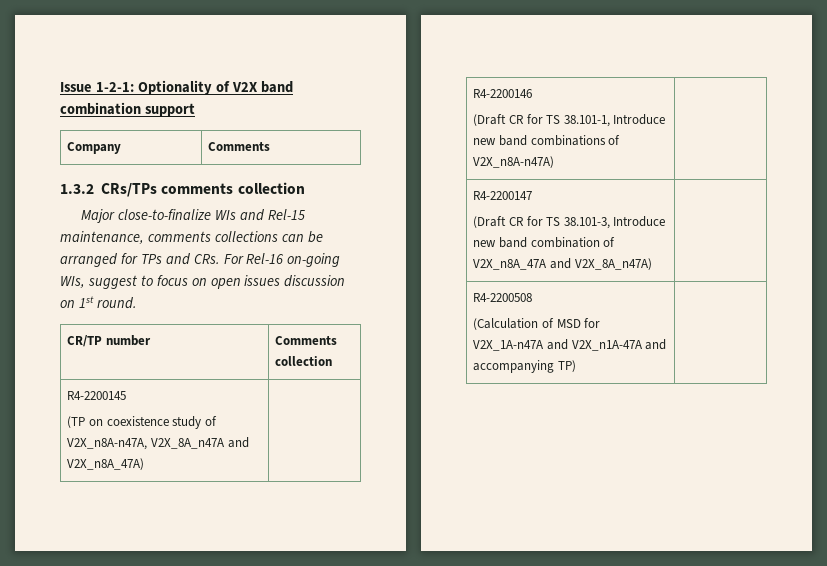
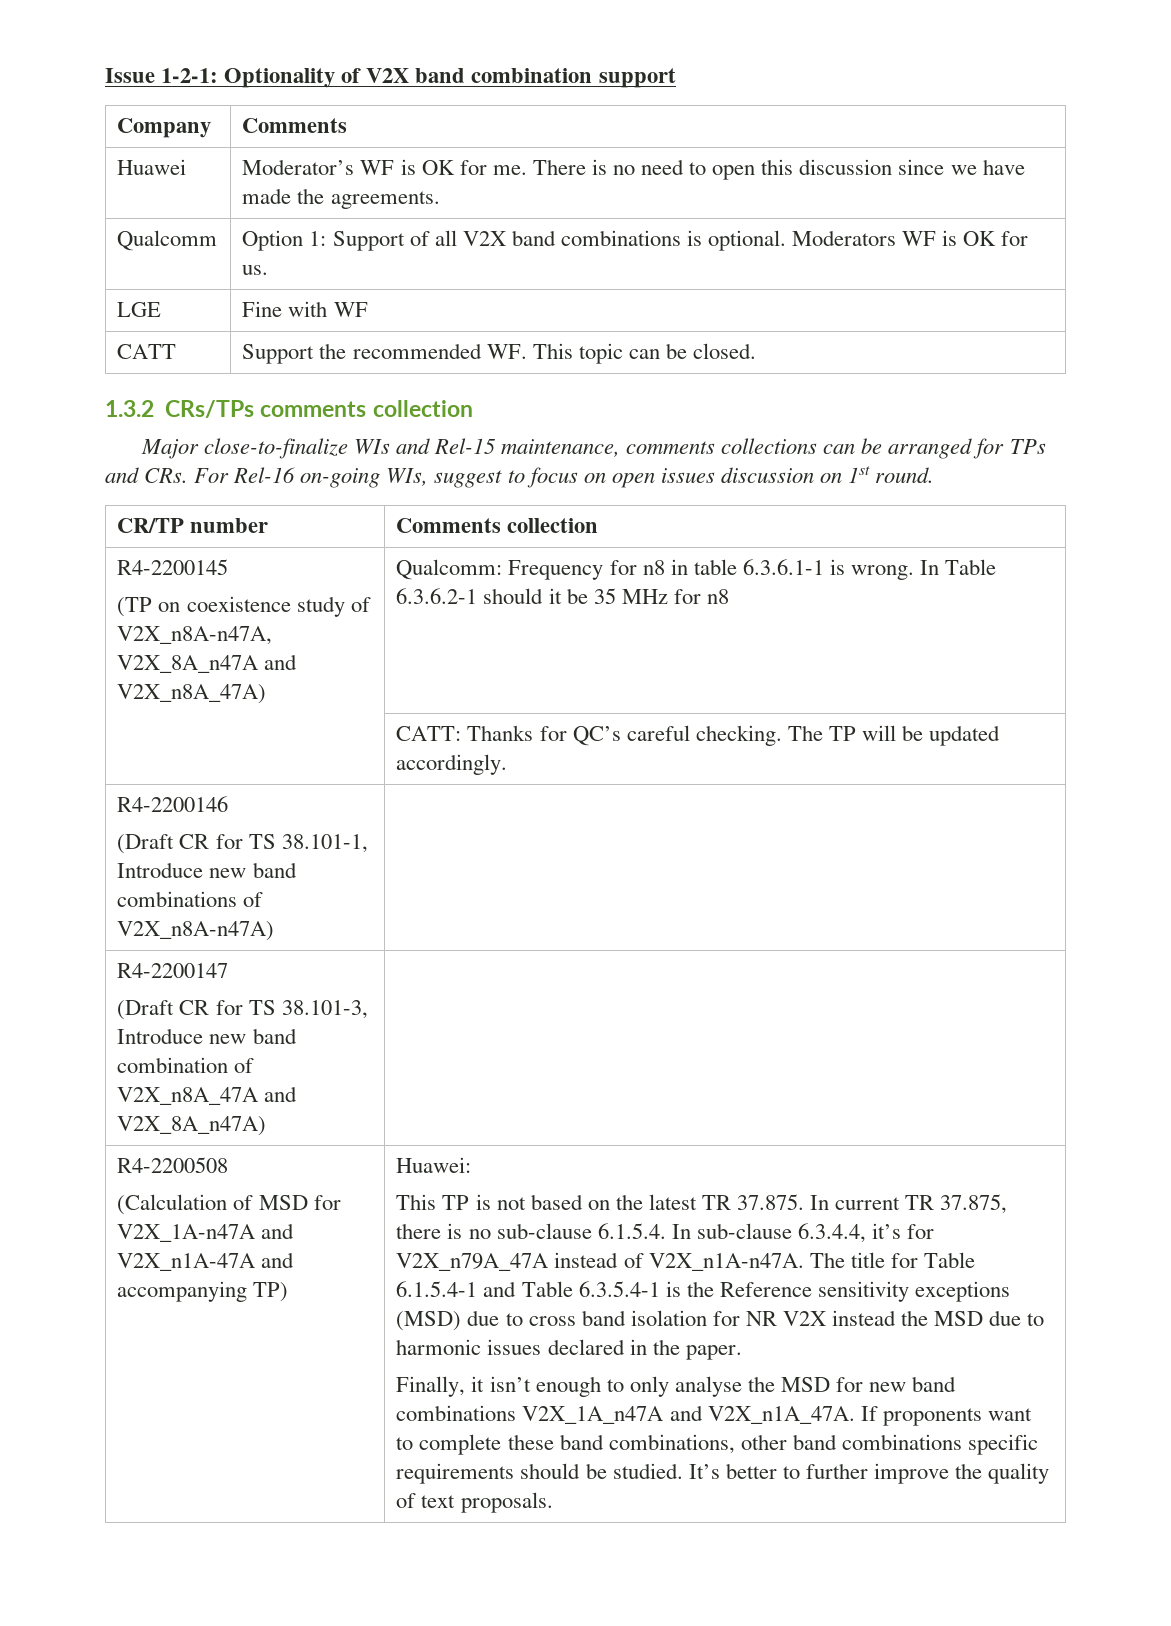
+ Huawei | Moderator’s WF is OK for me. There is no need to open this discussion since we have made the agreements.
+ Qualcomm | Option 1: Support of all V2X band combinations is optional. Moderators WF is OK for us.
+ LGE | Fine with WF
+ CATT | Support the recommended WF. This topic can be closed.
  R4-2200145
- (TP on coexistence study of V2X_n8A-n47A, V2X_8A_n47A and V2X_n8A_47A) |
+ (TP on coexistence study of V2X_n8A-n47A, V2X_8A_n47A and V2X_n8A_47A) | Qualcomm: Frequency for n8 in table 6.3.6.1-1 is wrong. In Table 6.3.6.2-1 should it be 35 MHz for n8
+ | CATT: Thanks for QC’s careful checking. The TP will be updated accordingly.
+ Huawei:
+ This TP is not based on the latest TR 37.875. In current TR 37.875, there is no sub-clause 6.1.5.4. In sub-clause 6.3.4.4, it’s for V2X_n79A_47A instead of V2X_n1A-n47A. The title for Table 6.1.5.4-1 and Table 6.3.5.4-1 is the Reference sensitivity exceptions (MSD) due to cross band isolation for NR V2X instead the MSD due to harmonic issues declared in the paper.
+ Finally, it isn’t enough to only analyse the MSD for new band combinations V2X_1A_n47A and V2X_n1A_47A. If proponents want to complete these band combinations, other band combinations specific requirements should be studied. It’s better to further improve the quality of text proposals.

